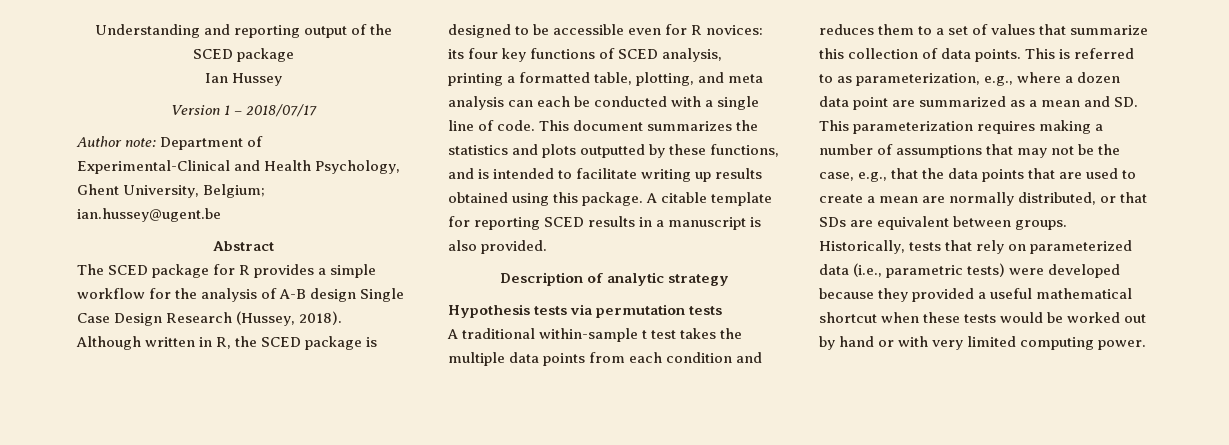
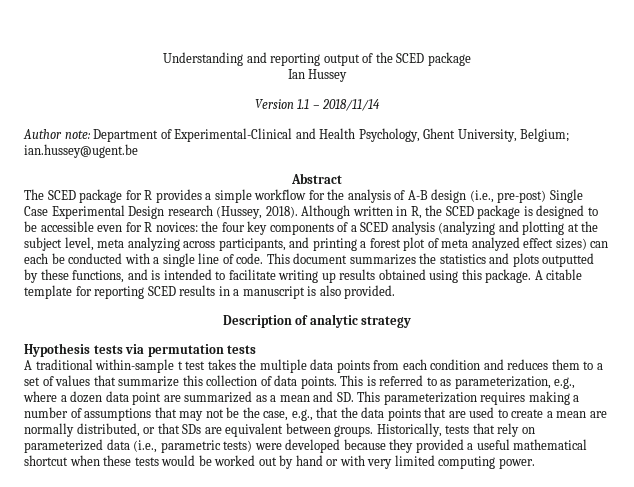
- Version 1 – 2018/07/17
+ Version 1.1 – 2018/11/14
- The SCED package for R provides a simple workflow for the analysis of A-B design Single Case Design Research (Hussey, 2018).
+ The SCED package for R provides a simple workflow for the analysis of A-B design (i.e., pre-post) Single Case Experimental Design research (Hussey, 2018).
- Although written in R, the SCED package is designed to be accessible even for R novices: its four key functions of SCED analysis, printing a formatted table, plotting, and meta analysis can each be conducted with a single line of code.
+ Although written in R, the SCED package is designed to be accessible even for R novices: the four key components of a SCED analysis (analyzing and plotting at the subject level, meta analyzing across participants, and printing a forest plot of meta analyzed effect sizes) can each be conducted with a single line of code.

